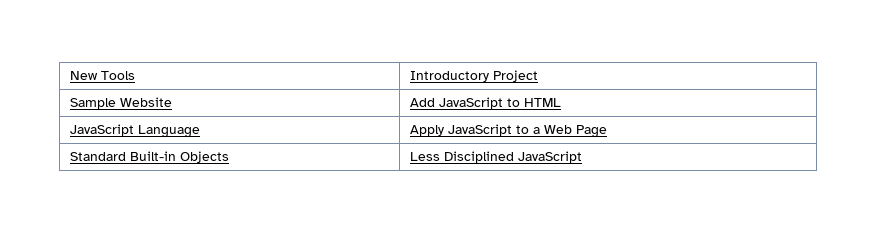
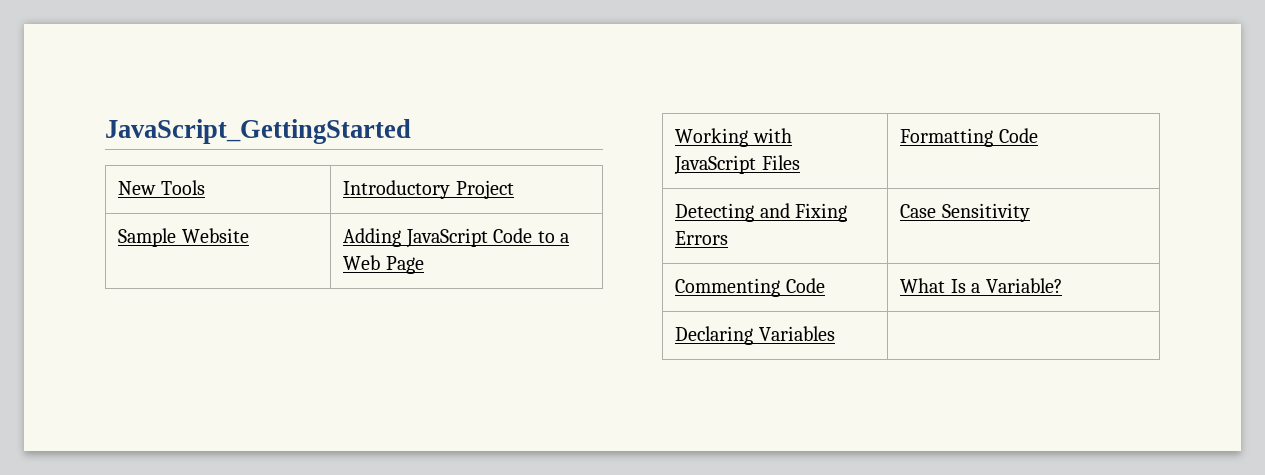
+ JavaScript_GettingStarted
- Sample Website | Add JavaScript to HTML
- JavaScript Language | Apply JavaScript to a Web Page
- Standard Built-in Objects | Less Disciplined JavaScript
+ Sample Website | Adding JavaScript Code to a Web Page
+ Working with JavaScript Files | Formatting Code
+ Detecting and Fixing Errors | Case Sensitivity
+ Commenting Code | What Is a Variable?
+ Declaring Variables |

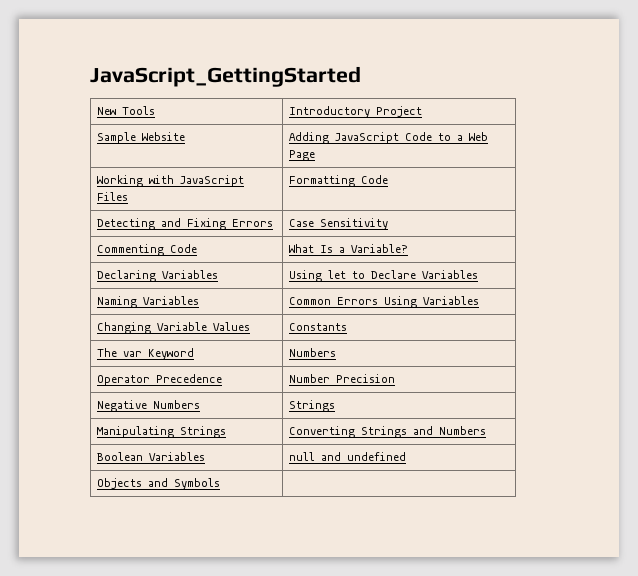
- Declaring Variables |
+ Declaring Variables | Using let to Declare Variables
+ Naming Variables | Common Errors Using Variables
+ Changing Variable Values | Constants
+ The var Keyword | Numbers
+ Operator Precedence | Number Precision
+ Negative Numbers | Strings
+ Manipulating Strings | Converting Strings and Numbers
+ Boolean Variables | null and undefined
+ Objects and Symbols |

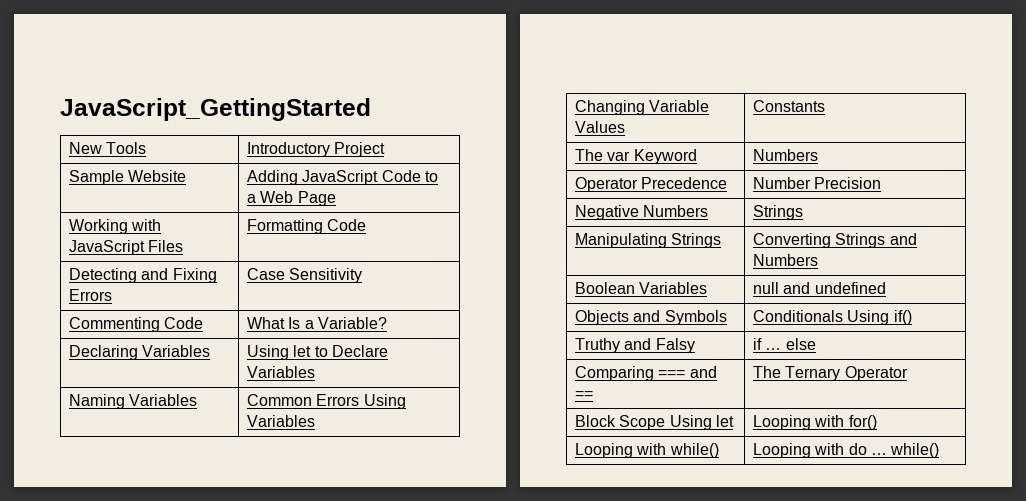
- Objects and Symbols |
+ Objects and Symbols | Conditionals Using if()
+ Truthy and Falsy | if … else
+ Comparing === and == | The Ternary Operator
+ Block Scope Using let | Looping with for()
+ Looping with while() | Looping with do … while()

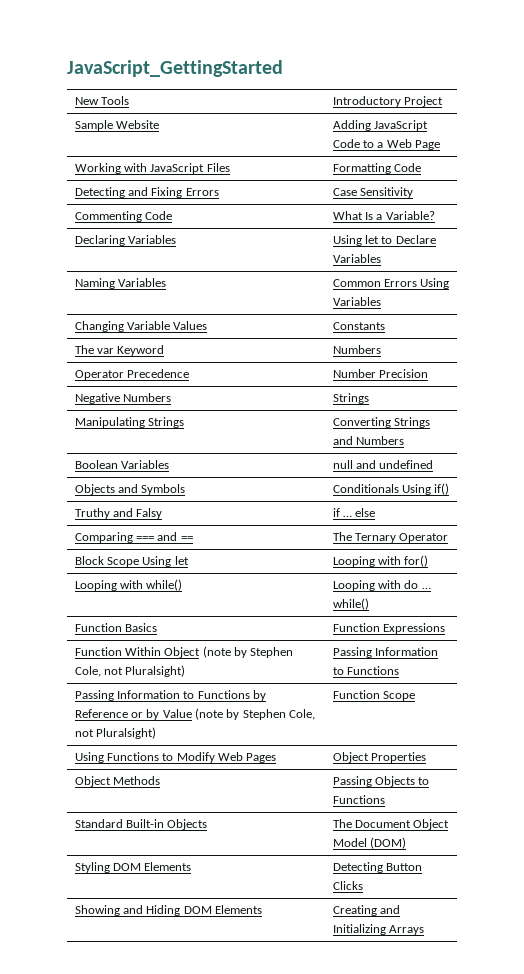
+ Function Basics | Function Expressions
+ Function Within Object (note by Stephen Cole, not Pluralsight) | Passing Information to Functions
+ Passing Information to Functions by Reference or by Value (note by Stephen Cole, not Pluralsight) | Function Scope
+ Using Functions to Modify Web Pages | Object Properties
+ Object Methods | Passing Objects to Functions
+ Standard Built-in Objects | The Document Object Model (DOM)
+ Styling DOM Elements | Detecting Button Clicks
+ Showing and Hiding DOM Elements | Creating and Initializing Arrays

